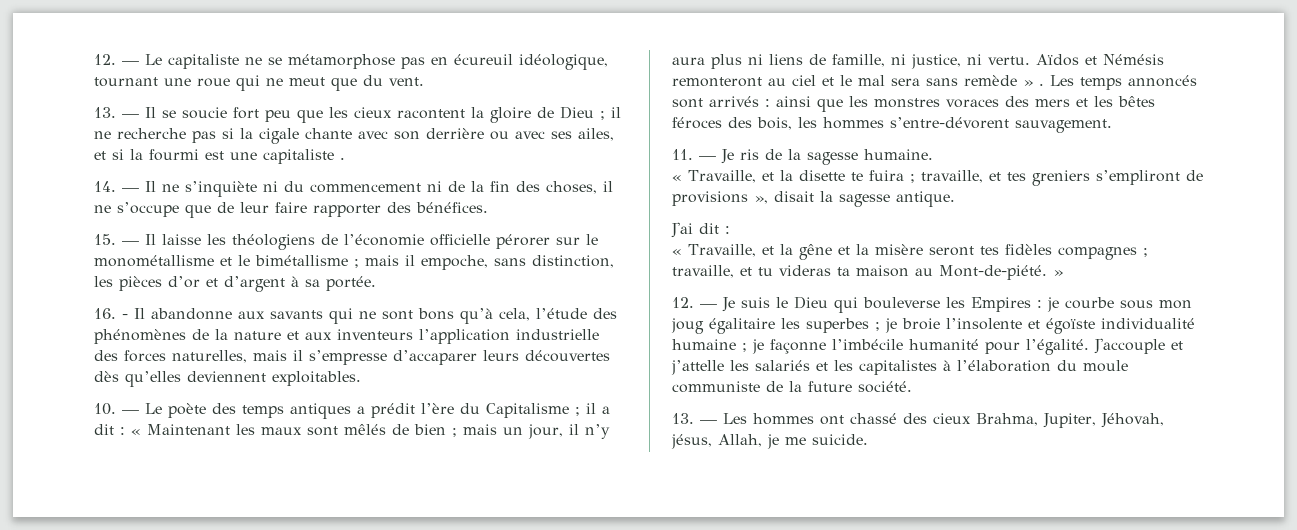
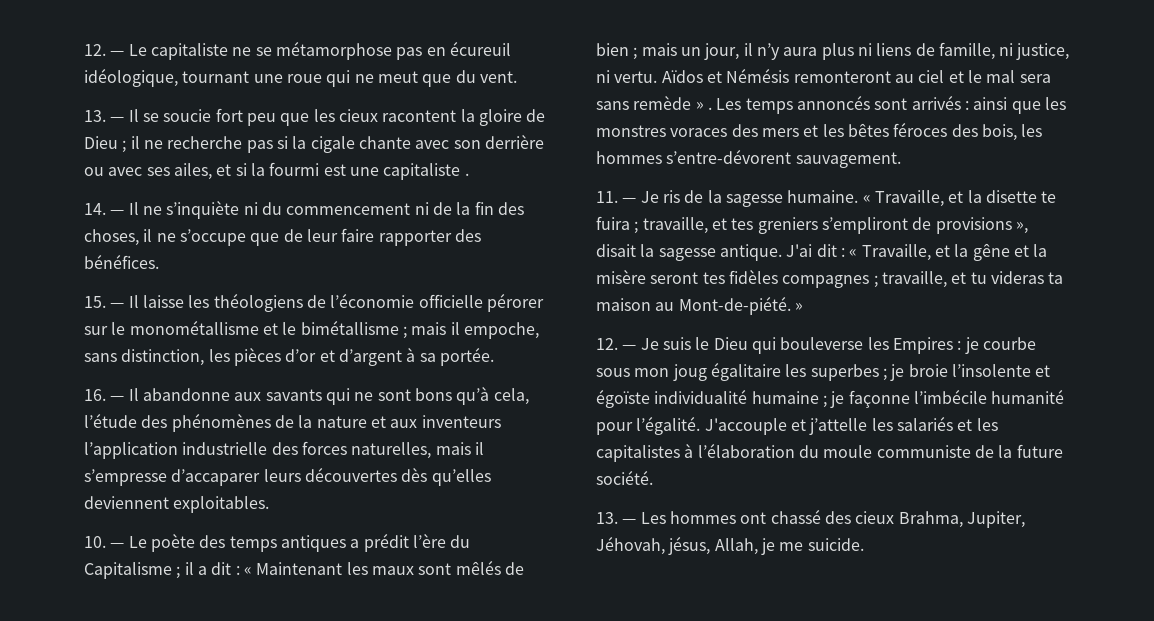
- 16. - Il abandonne aux savants qui ne sont bons qu’à cela, l’étude des phénomènes de la nature et aux inventeurs l’application industrielle des forces naturelles, mais il s’empresse d’accaparer leurs découvertes dès qu’elles deviennent exploitables.
+ 16. — Il abandonne aux savants qui ne sont bons qu’à cela, l’étude des phénomènes de la nature et aux inventeurs l’application industrielle des forces naturelles, mais il s’empresse d’accaparer leurs découvertes dès qu’elles deviennent exploitables.
- 11. — Je ris de la sagesse humaine.
- « Travaille, et la disette te fuira ; travaille, et tes greniers s’empliront de provisions », disait la sagesse antique.
- J'ai dit :
- « Travaille, et la gêne et la misère seront tes fidèles compagnes ; travaille, et tu videras ta maison au Mont-de-piété. »
+ 11. — Je ris de la sagesse humaine. « Travaille, et la disette te fuira ; travaille, et tes greniers s’empliront de provisions », disait la sagesse antique. J'ai dit : « Travaille, et la gêne et la misère seront tes fidèles compagnes ; travaille, et tu videras ta maison au Mont-de-piété. »

